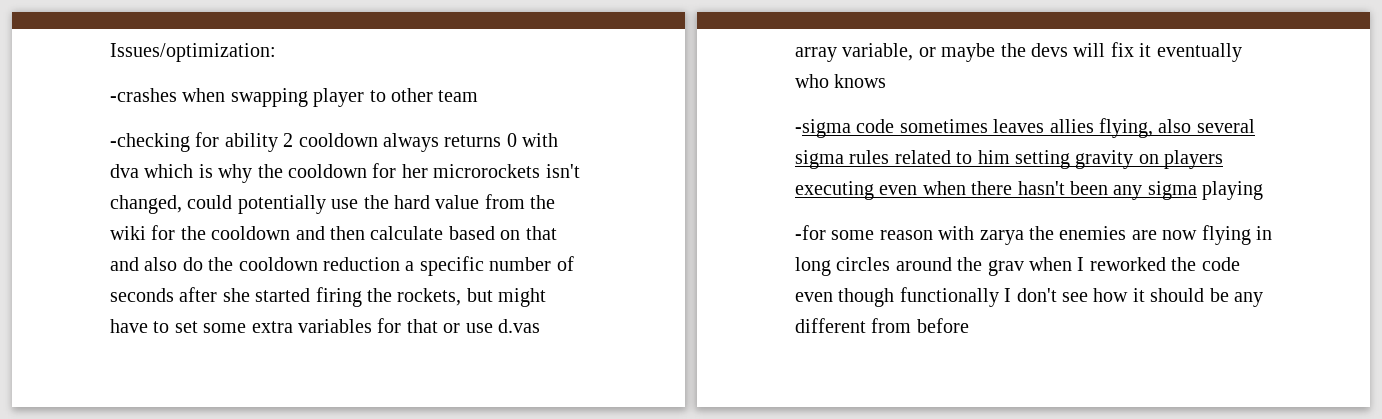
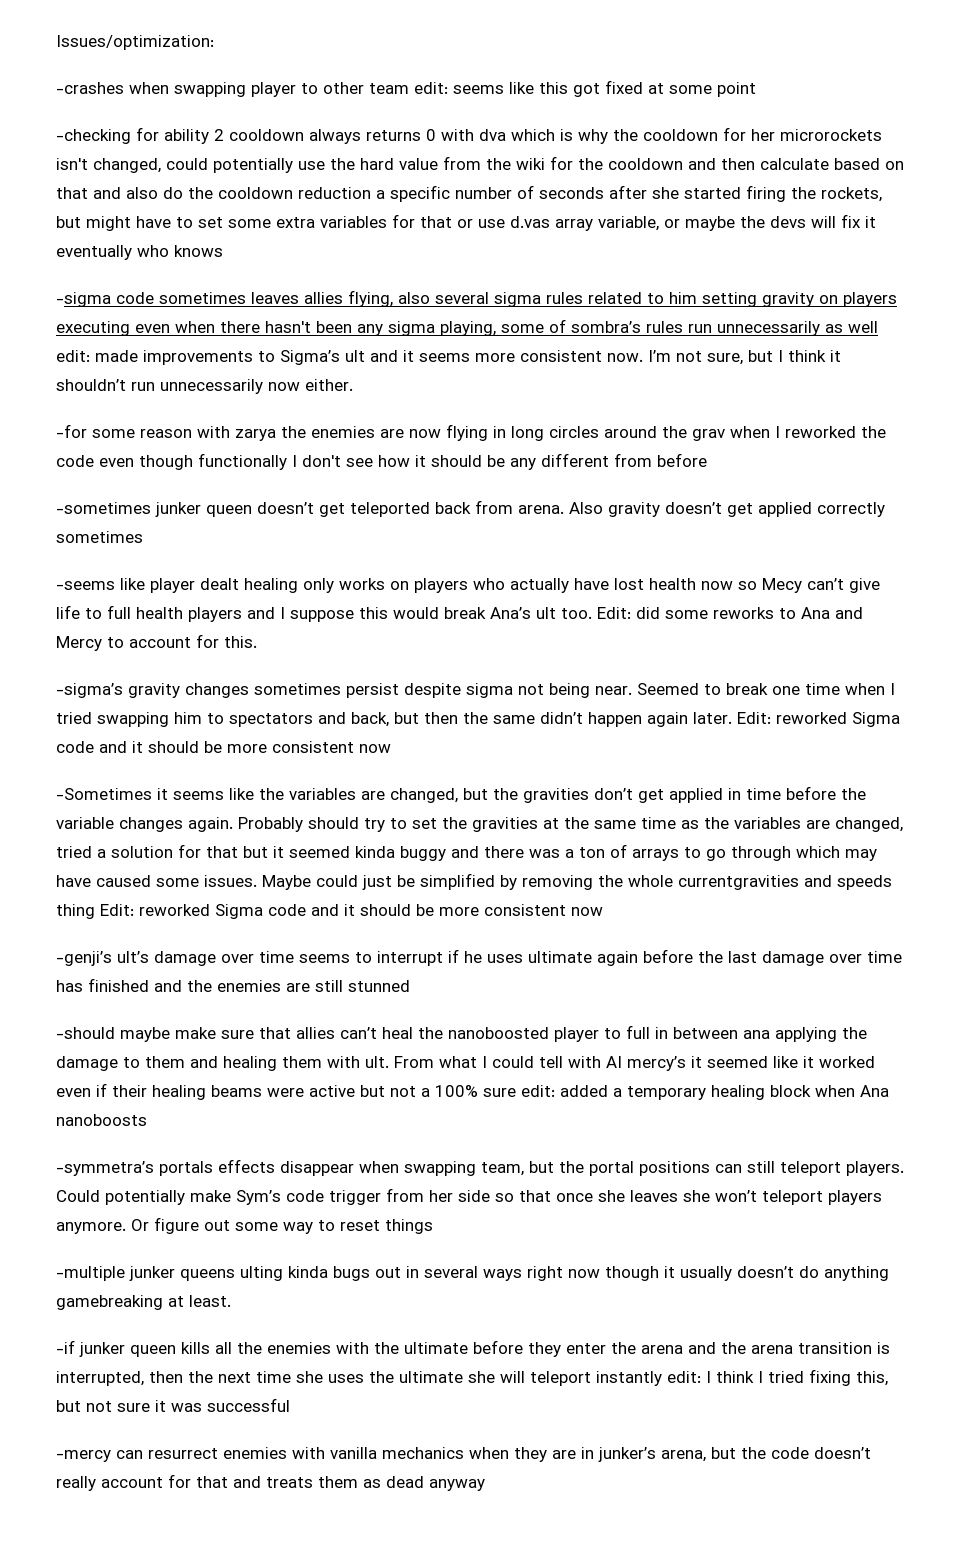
- -crashes when swapping player to other team
+ -crashes when swapping player to other team edit: seems like this got fixed at some point
- -sigma code sometimes leaves allies flying, also several sigma rules related to him setting gravity on players executing even when there hasn't been any sigma playing
+ -sigma code sometimes leaves allies flying, also several sigma rules related to him setting gravity on players executing even when there hasn't been any sigma playing, some of sombra’s rules run unnecessarily as well edit: made improvements to Sigma’s ult and it seems more consistent now. I’m not sure, but I think it shouldn’t run unnecessarily now either.
+ -sometimes junker queen doesn’t get teleported back from arena. Also gravity doesn’t get applied correctly sometimes
+ -seems like player dealt healing only works on players who actually have lost health now so Mecy can’t give life to full health players and I suppose this would break Ana’s ult too. Edit: did some reworks to Ana and Mercy to account for this.
+ -sigma’s gravity changes sometimes persist despite sigma not being near. Seemed to break one time when I tried swapping him to spectators and back, but then the same didn’t happen again later. Edit: reworked Sigma code and it should be more consistent now
+ -Sometimes it seems like the variables are changed, but the gravities don’t get applied in time before the variable changes again. Probably should try to set the gravities at the same time as the variables are changed, tried a solution for that but it seemed kinda buggy and there was a ton of arrays to go through which may have caused some issues. Maybe could just be simplified by removing the whole currentgravities and speeds thing Edit: reworked Sigma code and it should be more consistent now
+ -genji’s ult’s damage over time seems to interrupt if he uses ultimate again before the last damage over time has finished and the enemies are still stunned
+ -should maybe make sure that allies can’t heal the nanoboosted player to full in between ana applying the damage to them and healing them with ult. From what I could tell with AI mercy’s it seemed like it worked even if their healing beams were active but not a 100% sure edit: added a temporary healing block when Ana nanoboosts
+ -symmetra’s portals effects disappear when swapping team, but the portal positions can still teleport players. Could potentially make Sym’s code trigger from her side so that once she leaves she won’t teleport players anymore. Or figure out some way to reset things
+ -multiple junker queens ulting kinda bugs out in several ways right now though it usually doesn’t do anything gamebreaking at least.
+ -if junker queen kills all the enemies with the ultimate before they enter the arena and the arena transition is interrupted, then the next time she uses the ultimate she will teleport instantly edit: I think I tried fixing this, but not sure it was successful
+ -mercy can resurrect enemies with vanilla mechanics when they are in junker’s arena, but the code doesn’t really account for that and treats them as dead anyway

